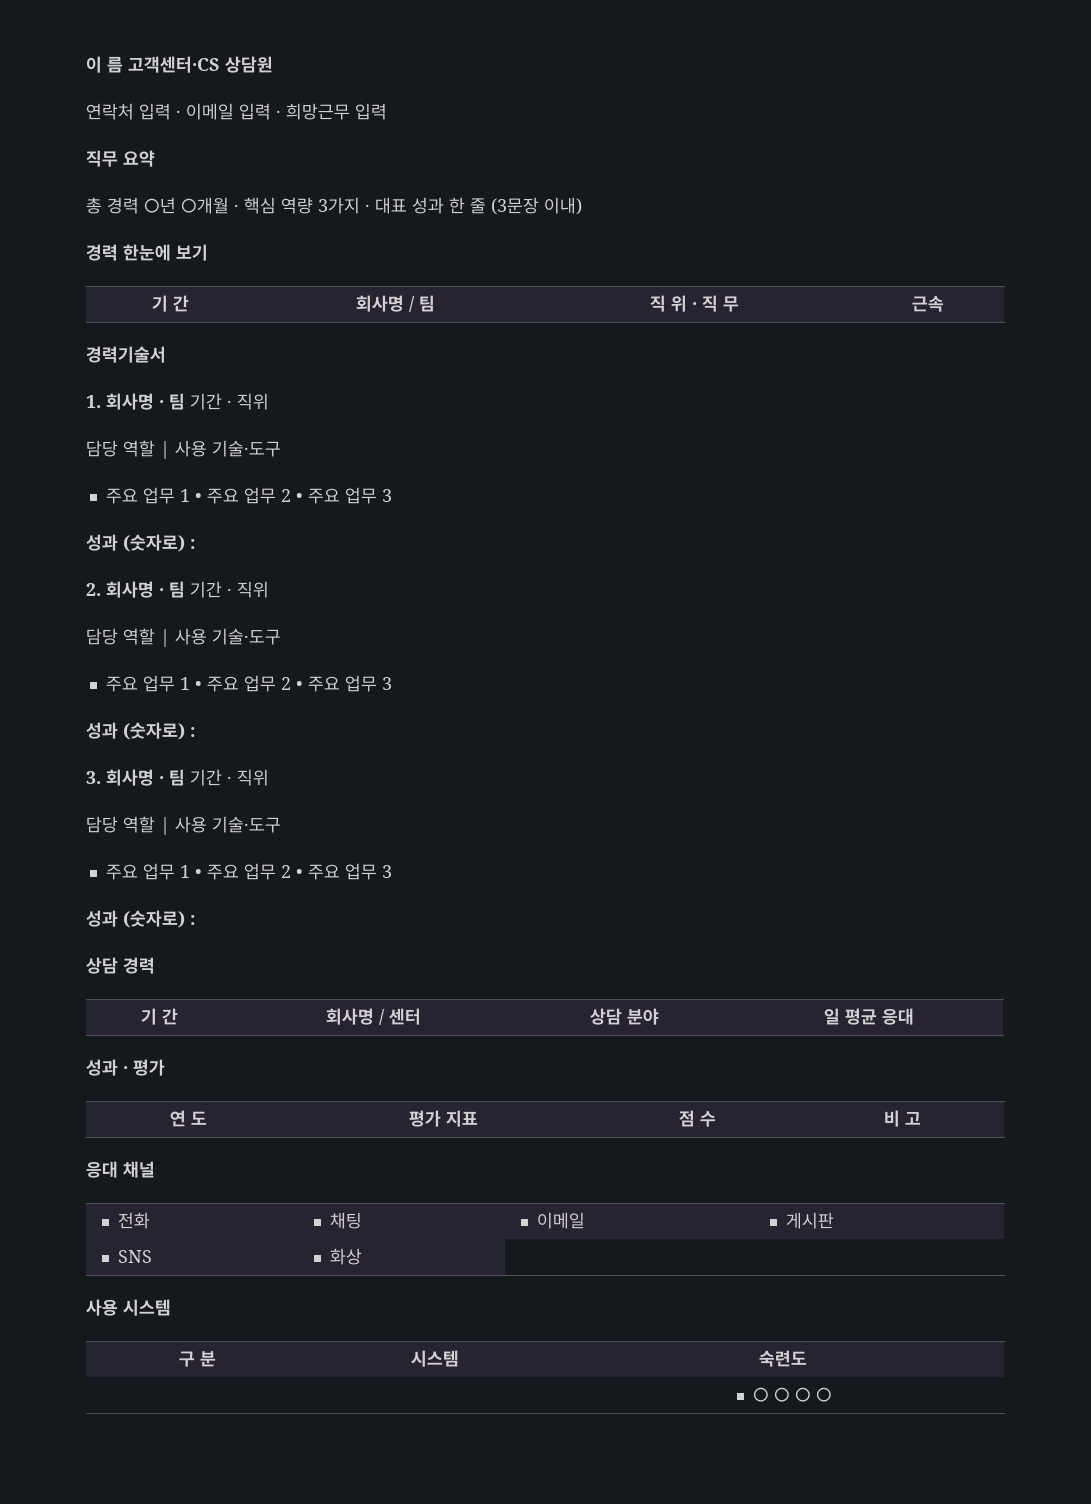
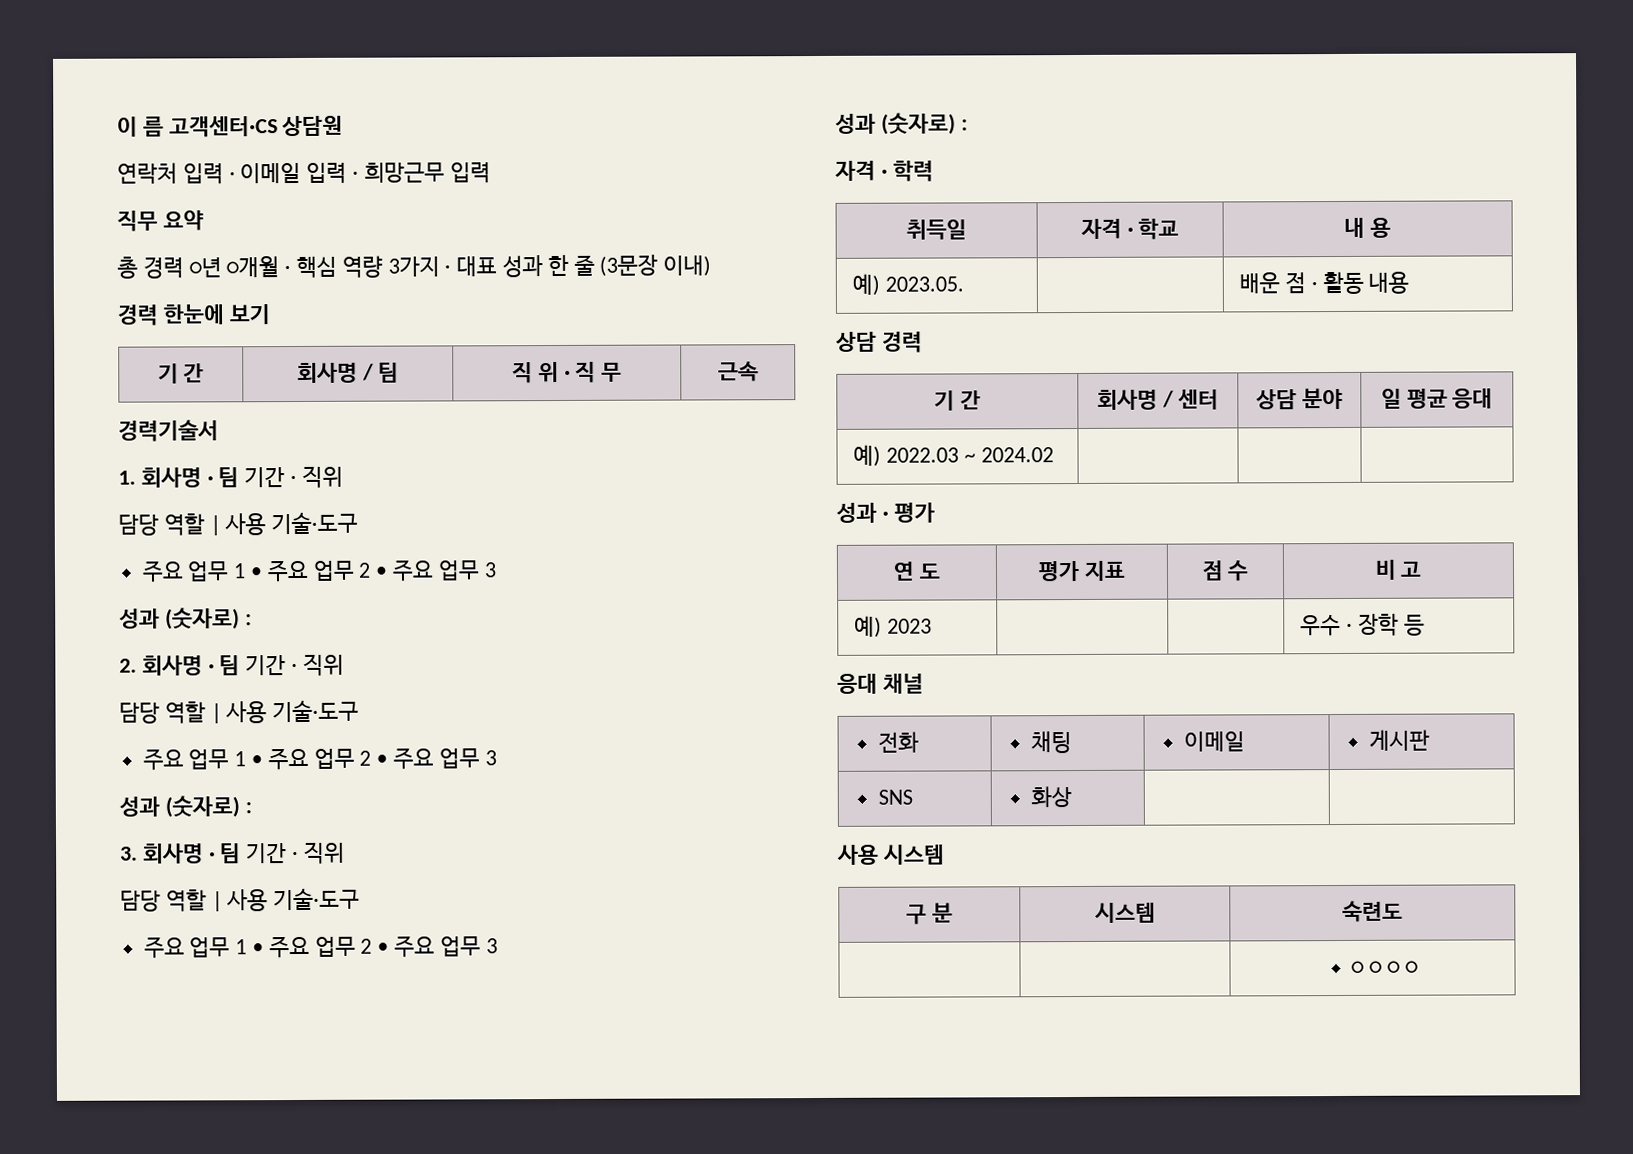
+ 자격 · 학력
+ 취득일 | 자격 · 학교 | 내 용
+ 예) 2023.05. | | 배운 점 · 활동 내용
+ 예) 2022.03 ~ 2024.02 | | |
+ 예) 2023 | | | 우수 · 장학 등

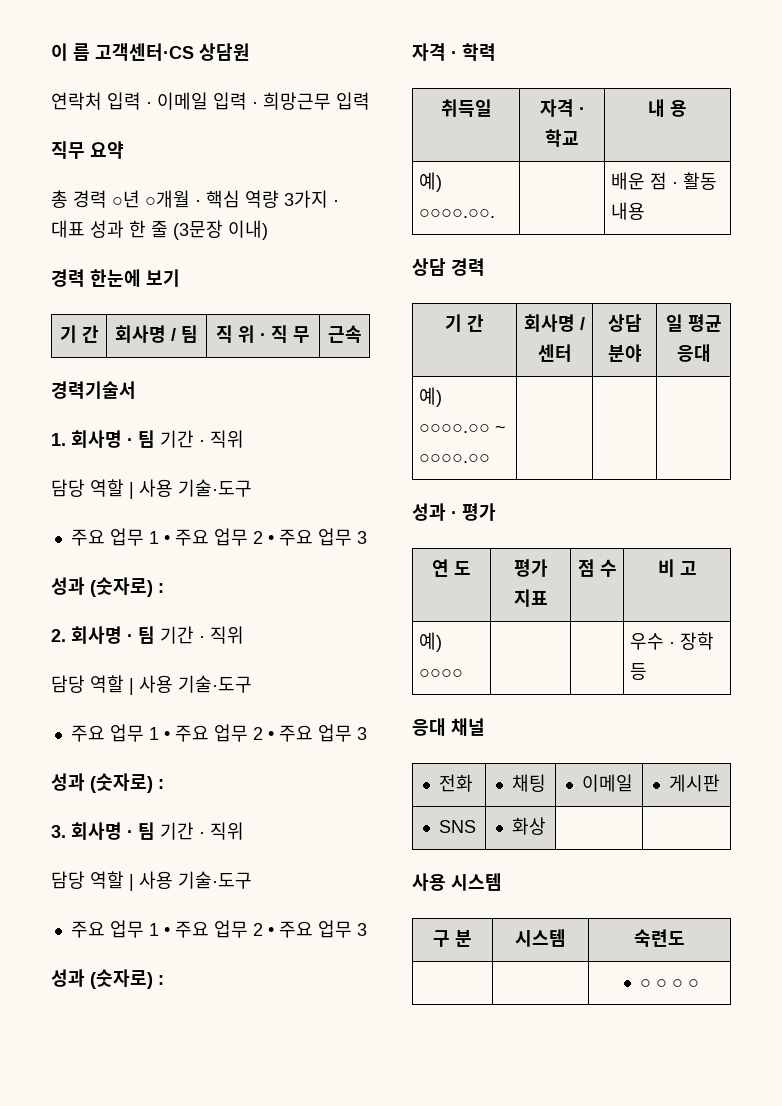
- 예) 2023.05. | | 배운 점 · 활동 내용
+ 예) ○○○○.○○. | | 배운 점 · 활동 내용
- 예) 2022.03 ~ 2024.02 | | |
+ 예) ○○○○.○○ ~ ○○○○.○○ | | |
- 예) 2023 | | | 우수 · 장학 등
+ 예) ○○○○ | | | 우수 · 장학 등

